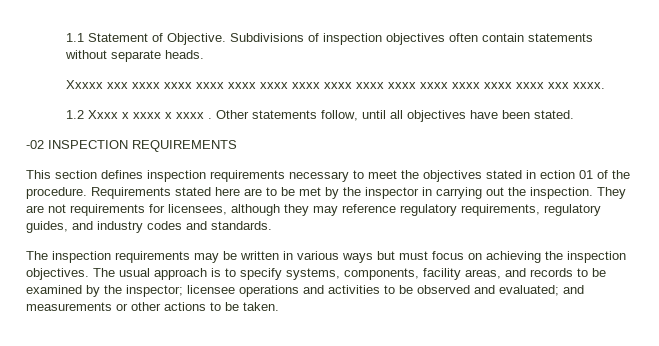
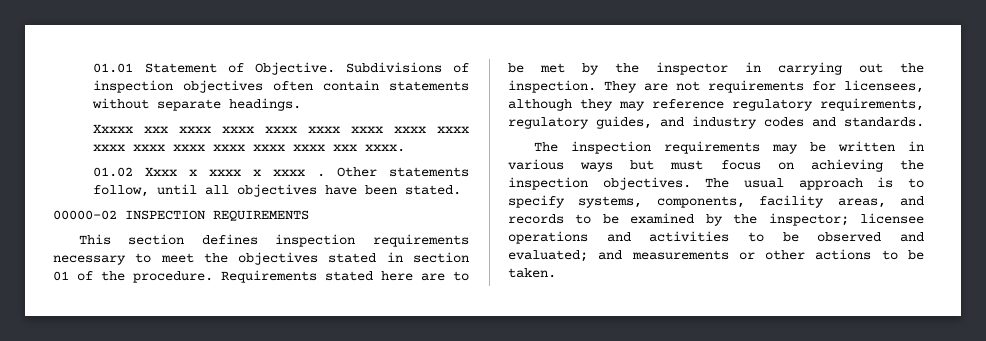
- 1.1 Statement of Objective.
+ 01.01 Statement of Objective.
- Subdivisions of inspection objectives often contain statements without separate heads.
+ Subdivisions of inspection objectives often contain statements without separate headings.
- 1.2 Xxxx x xxxx x xxxx .
+ 01.02 Xxxx x xxxx x xxxx .
- -02 INSPECTION REQUIREMENTS
+ 00000-02 INSPECTION REQUIREMENTS
- This section defines inspection requirements necessary to meet the objectives stated in ection 01 of the procedure.
+ This section defines inspection requirements necessary to meet the objectives stated in section 01 of the procedure.

